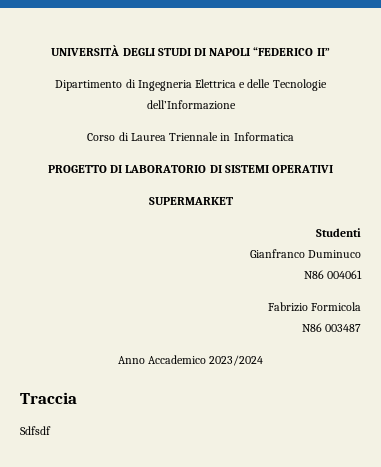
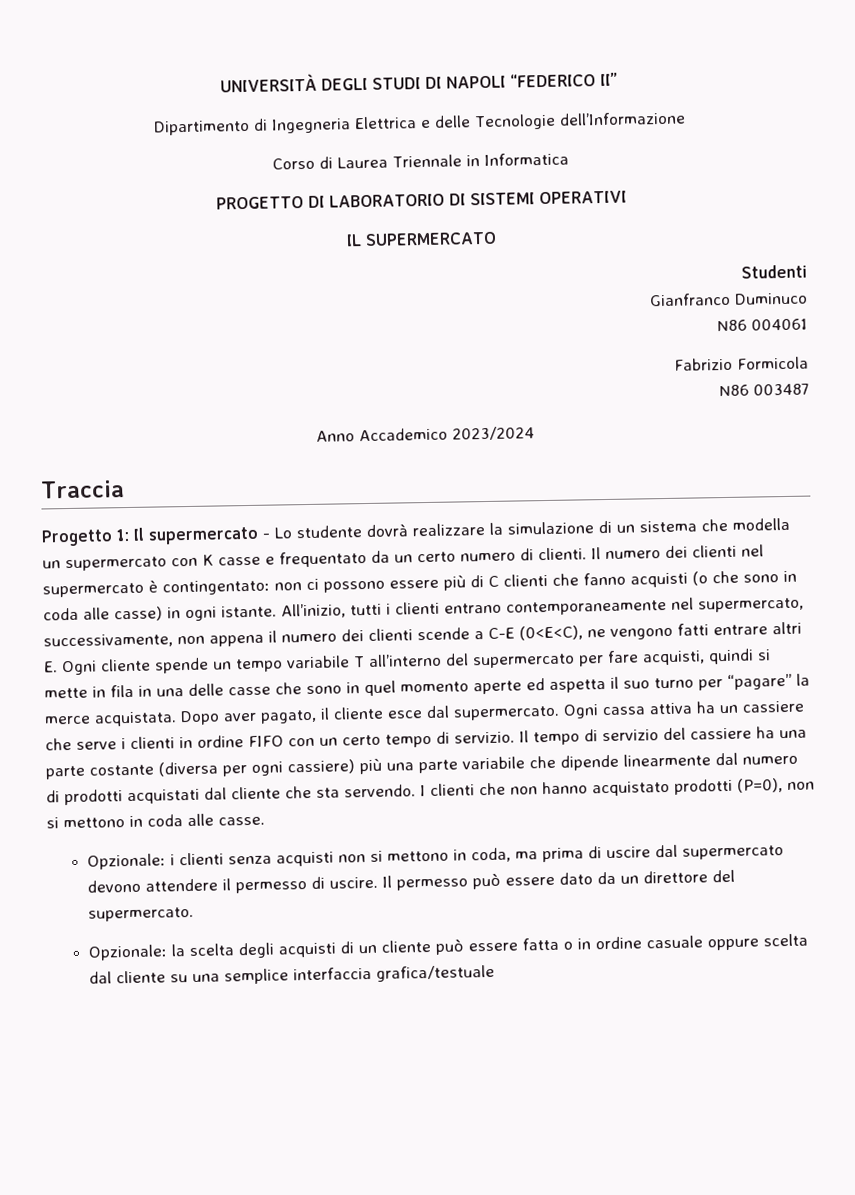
- SUPERMARKET
+ IL SUPERMERCATO
- Sdfsdf
+ Progetto 1: Il supermercato - Lo studente dovrà realizzare la simulazione di un sistema che modella un supermercato con K casse e frequentato da un certo numero di clienti. Il numero dei clienti nel supermercato è contingentato: non ci possono essere più di C clienti che fanno acquisti (o che sono in coda alle casse) in ogni istante. All’inizio, tutti i clienti entrano contemporaneamente nel supermercato, successivamente, non appena il numero dei clienti scende a C-E (0<E<C), ne vengono fatti entrare altri E. Ogni cliente spende un tempo variabile T all’interno del supermercato per fare acquisti, quindi si mette in fila in una delle casse che sono in quel momento aperte ed aspetta il suo turno per “pagare” la merce acquistata. Dopo aver pagato, il cliente esce dal supermercato. Ogni cassa attiva ha un cassiere che serve i clienti in ordine FIFO con un certo tempo di servizio. Il tempo di servizio del cassiere ha una parte costante (diversa per ogni cassiere) più una parte variabile che dipende linearmente dal numero di prodotti acquistati dal cliente che sta servendo. I clienti che non hanno acquistato prodotti (P=0), non si mettono in coda alle casse.
+ Opzionale: i clienti senza acquisti non si mettono in coda, ma prima di uscire dal supermercato devono attendere il permesso di uscire. Il permesso può essere dato da un direttore del supermercato.
+ Opzionale: la scelta degli acquisti di un cliente può essere fatta o in ordine casuale oppure scelta dal cliente su una semplice interfaccia grafica/testuale

